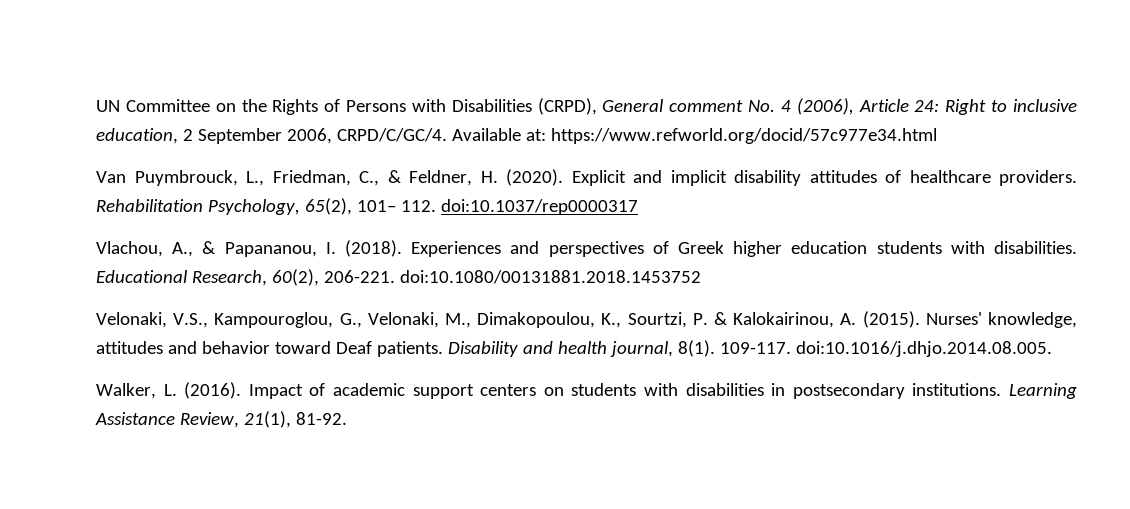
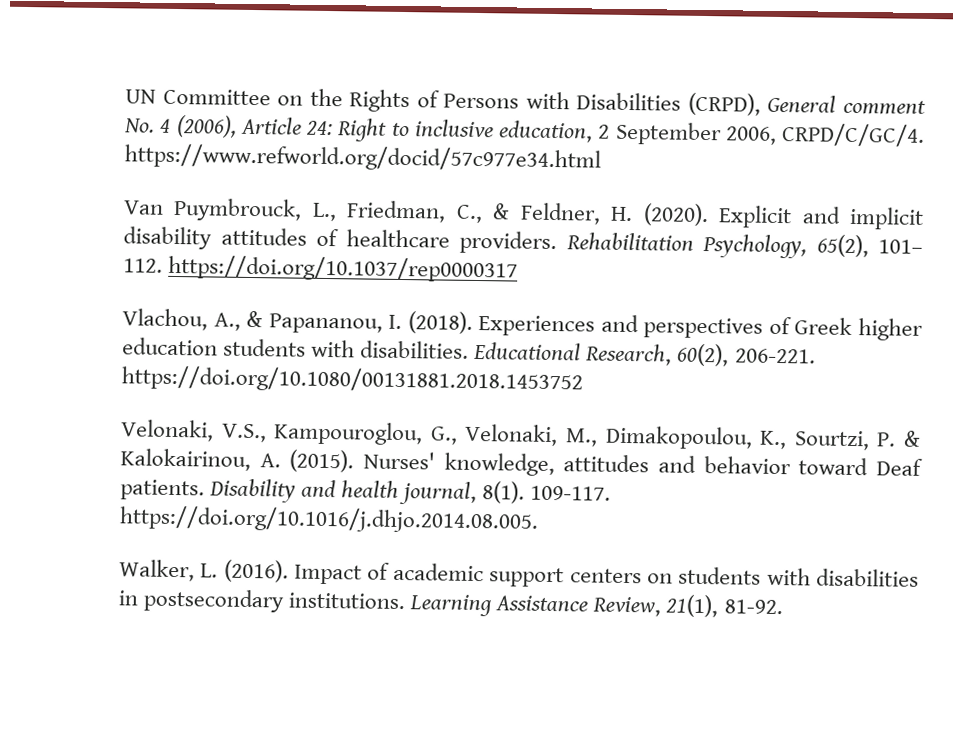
- UN Committee on the Rights of Persons with Disabilities (CRPD), General comment No. 4 (2006), Article 24: Right to inclusive education, 2 September 2006, CRPD/C/GC/4. Available at: https://www.refworld.org/docid/57c977e34.html
+ UN Committee on the Rights of Persons with Disabilities (CRPD), General comment No. 4 (2006), Article 24: Right to inclusive education, 2 September 2006, CRPD/C/GC/4. https://www.refworld.org/docid/57c977e34.html
- Rehabilitation Psychology, 65(2), 101– 112. doi:10.1037/rep0000317
+ Rehabilitation Psychology, 65(2), 101– 112. https://doi.org/10.1037/rep0000317
- Educational Research, 60(2), 206-221. doi:10.1080/00131881.2018.1453752
+ Educational Research, 60(2), 206-221. https://doi.org/10.1080/00131881.2018.1453752
- 109-117. doi:10.1016/j.dhjo.2014.08.005.
+ 109-117. https://doi.org/10.1016/j.dhjo.2014.08.005.

